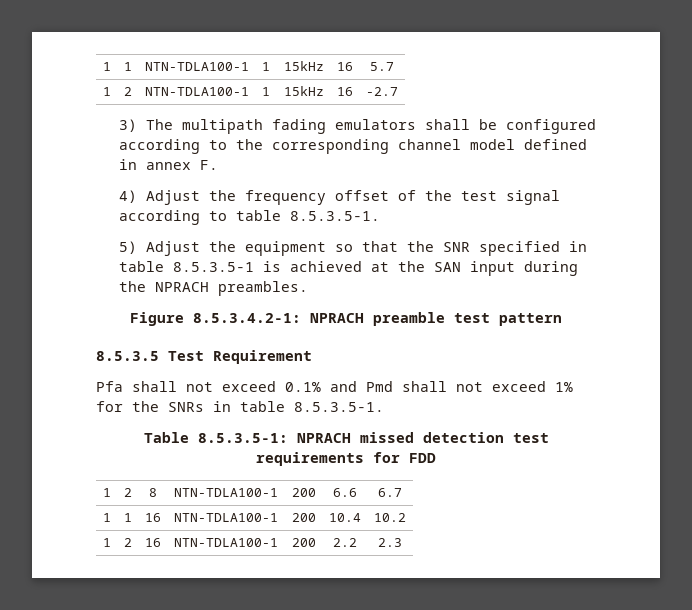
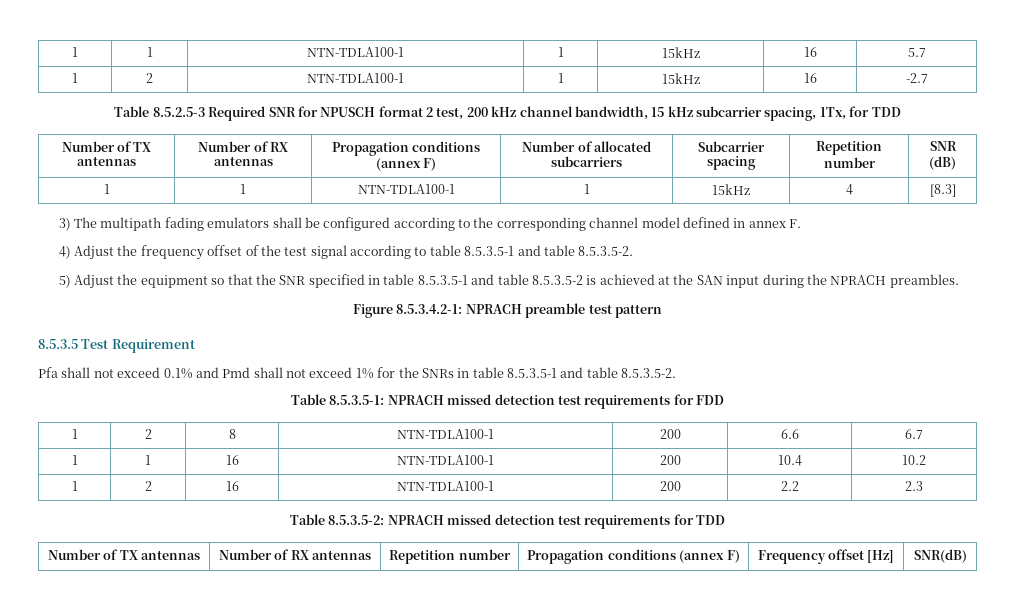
+ Table 8.5.2.5-3 Required SNR for NPUSCH format 2 test, 200 kHz channel bandwidth, 15 kHz subcarrier spacing, 1Tx, for TDD
+ Number of TX antennas | Number of RX antennas | Propagation conditions (annex F) | Number of allocated subcarriers | Subcarrier spacing | Repetition number | SNR (dB)
+ 1 | 1 | NTN-TDLA100-1 | 1 | 15kHz | 4 | [8.3]
- 4) Adjust the frequency offset of the test signal according to table 8.5.3.5-1.
+ 4) Adjust the frequency offset of the test signal according to table 8.5.3.5-1 and table 8.5.3.5-2.
- 5) Adjust the equipment so that the SNR specified in table 8.5.3.5-1 is achieved at the SAN input during the NPRACH preambles.
+ 5) Adjust the equipment so that the SNR specified in table 8.5.3.5-1 and table 8.5.3.5-2 is achieved at the SAN input during the NPRACH preambles.
- Pfa shall not exceed 0.1% and Pmd shall not exceed 1% for the SNRs in table 8.5.3.5-1.
+ Pfa shall not exceed 0.1% and Pmd shall not exceed 1% for the SNRs in table 8.5.3.5-1 and table 8.5.3.5-2.
+ Table 8.5.3.5-2: NPRACH missed detection test requirements for TDD
+ Number of TX antennas | Number of RX antennas | Repetition number | Propagation conditions (annex F) | Frequency offset [Hz] | SNR(dB)

